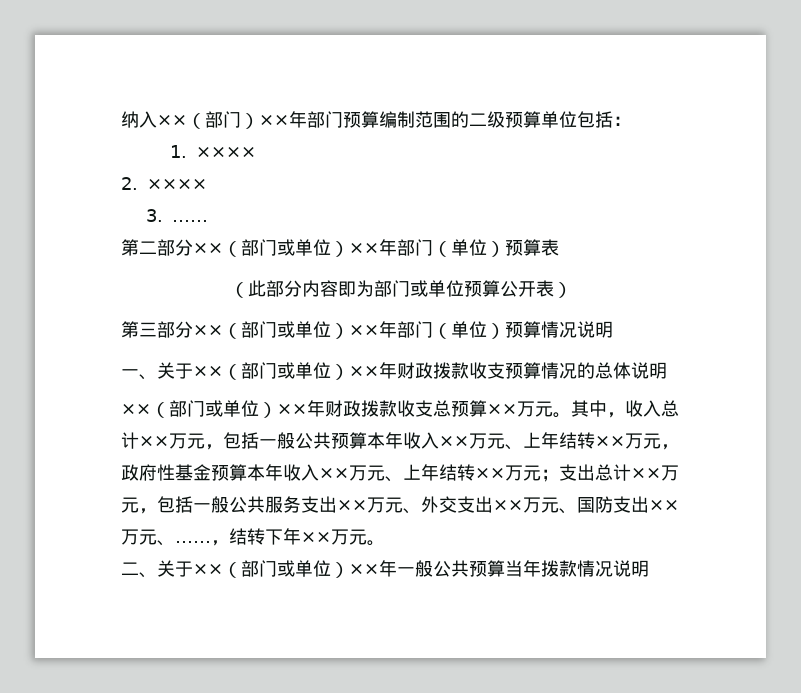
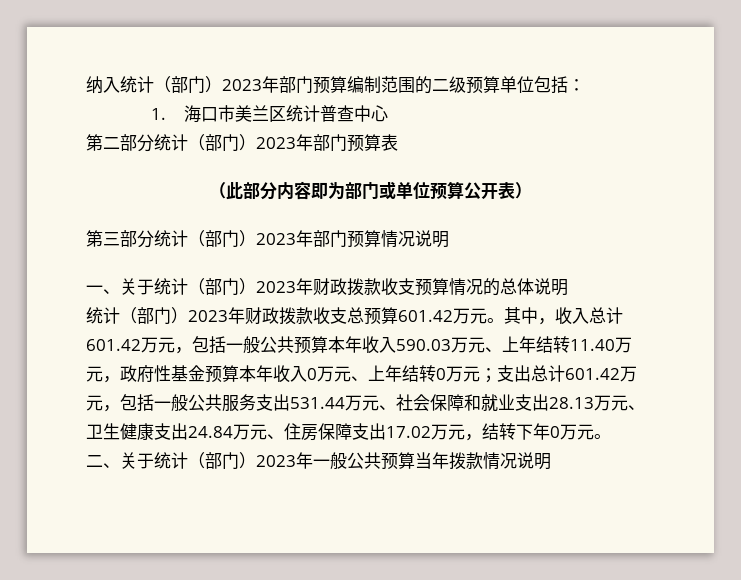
- 纳入××（部门）××年部门预算编制范围的二级预算单位包括：
+ 纳入统计（部门）2023年部门预算编制范围的二级预算单位包括：
- 1. ××××
- 2. ××××
- 3. ……
- 第二部分××（部门或单位）××年部门（单位）预算表
+ 1.海口市美兰区统计普查中心
+ 第二部分统计（部门）2023年部门预算表
- 第三部分××（部门或单位）××年部门（单位）预算情况说明
+ 第三部分统计（部门）2023年部门预算情况说明
- 一、关于××（部门或单位）××年财政拨款收支预算情况的总体说明
+ 一、关于统计（部门）2023年财政拨款收支预算情况的总体说明
- ××（部门或单位）××年财政拨款收支总预算××万元。
+ 统计（部门）2023年财政拨款收支总预算601.42万元。
- 其中，收入总计××万元，包括一般公共预算本年收入××万元、上年结转××万元，政府性基金预算本年收入××万元、上年结转××万元；支出总计××万元，包括一般公共服务支出××万元、外交支出××万元、国防支出××万元、……，结转下年××万元。
+ 其中，收入总计601.42万元，包括一般公共预算本年收入590.03万元、上年结转11.40万元，政府性基金预算本年收入0万元、上年结转0万元；支出总计601.42万元，包括一般公共服务支出531.44万元、社会保障和就业支出28.13万元、卫生健康支出24.84万元、住房保障支出17.02万元，结转下年0万元。
- 二、关于××（部门或单位）××年一般公共预算当年拨款情况说明
+ 二、关于统计（部门）2023年一般公共预算当年拨款情况说明

